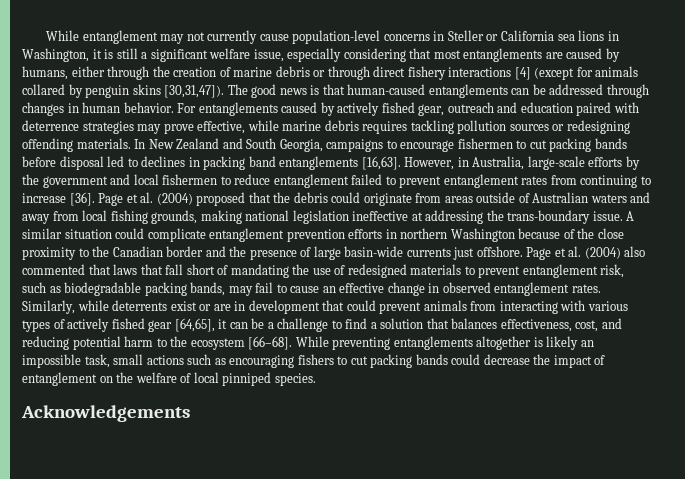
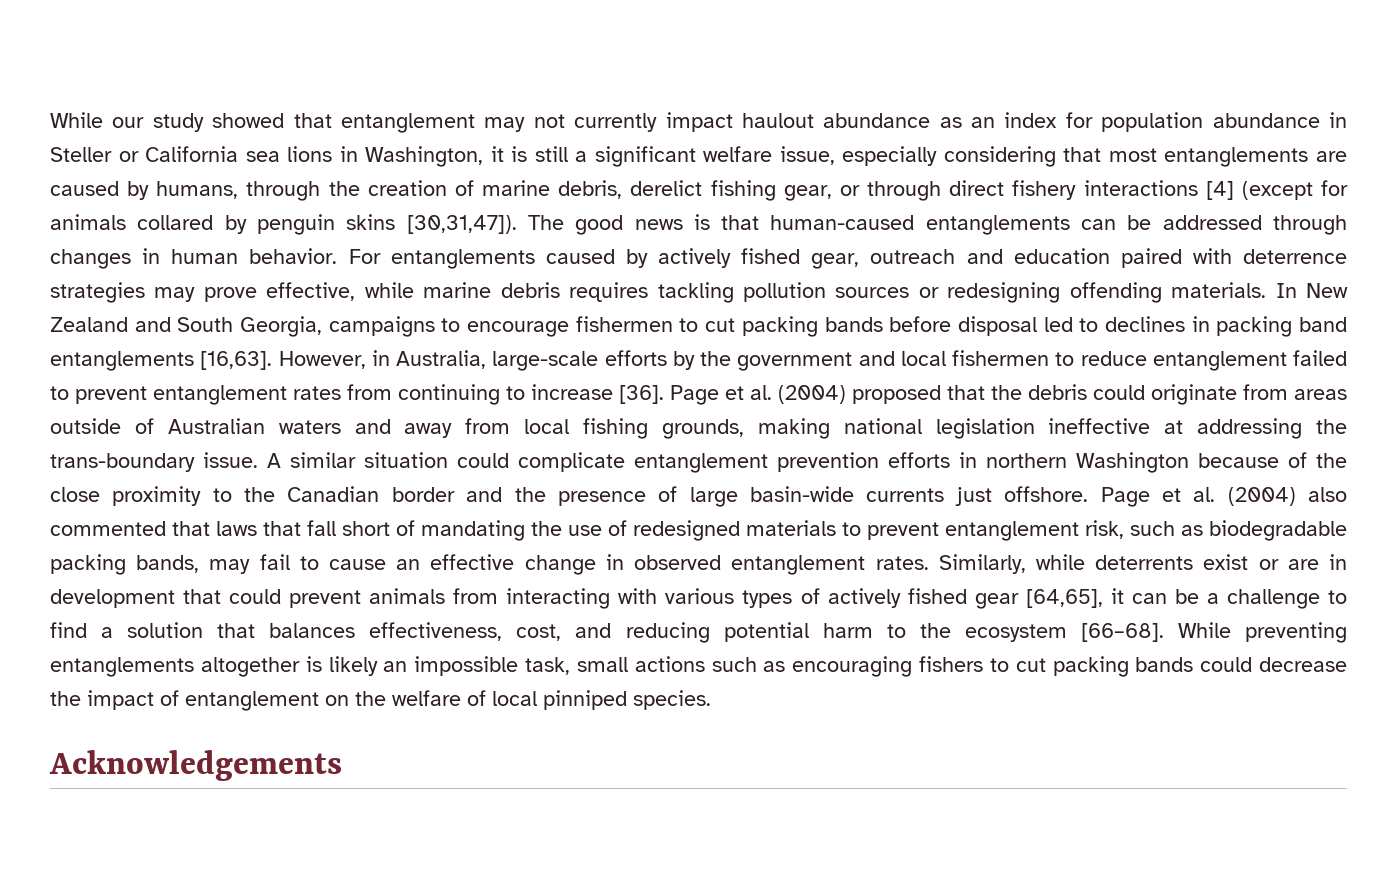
- While entanglement may not currently cause population-level concerns in Steller or California sea lions in Washington, it is still a significant welfare issue, especially considering that most entanglements are caused by humans, either through the creation of marine debris or through direct fishery interactions [4] (except for animals collared by penguin skins [30,31,47]).
+ While our study showed that entanglement may not currently impact haulout abundance as an index for population abundance in Steller or California sea lions in Washington, it is still a significant welfare issue, especially considering that most entanglements are caused by humans, through the creation of marine debris, derelict fishing gear, or through direct fishery interactions [4] (except for animals collared by penguin skins [30,31,47]).

